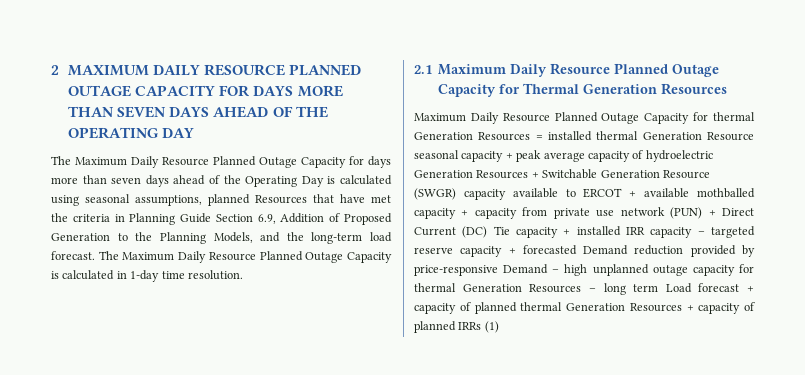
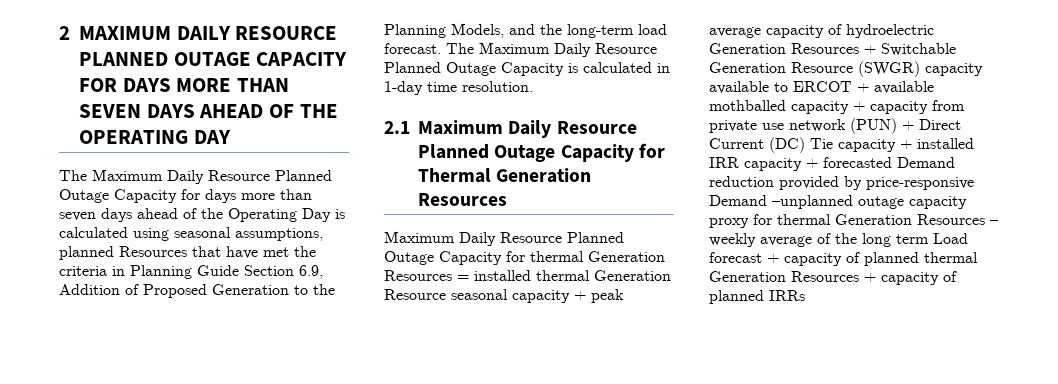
- Maximum Daily Resource Planned Outage Capacity for thermal Generation Resources = installed thermal Generation Resource seasonal capacity + peak average capacity of hydroelectric Generation Resources + Switchable Generation Resource (SWGR) capacity available to ERCOT + available mothballed capacity + capacity from private use network (PUN) + Direct Current (DC) Tie capacity + installed IRR capacity – targeted reserve capacity + forecasted Demand reduction provided by price-responsive Demand – high unplanned outage capacity for thermal Generation Resources – long term Load forecast + capacity of planned thermal Generation Resources + capacity of planned IRRs (1)
+ Maximum Daily Resource Planned Outage Capacity for thermal Generation Resources = installed thermal Generation Resource seasonal capacity + peak average capacity of hydroelectric Generation Resources + Switchable Generation Resource (SWGR) capacity available to ERCOT + available mothballed capacity + capacity from private use network (PUN) + Direct Current (DC) Tie capacity + installed IRR capacity + forecasted Demand reduction provided by price-responsive Demand –unplanned outage capacity proxy for thermal Generation Resources – weekly average of the long term Load forecast + capacity of planned thermal Generation Resources + capacity of planned IRRs

